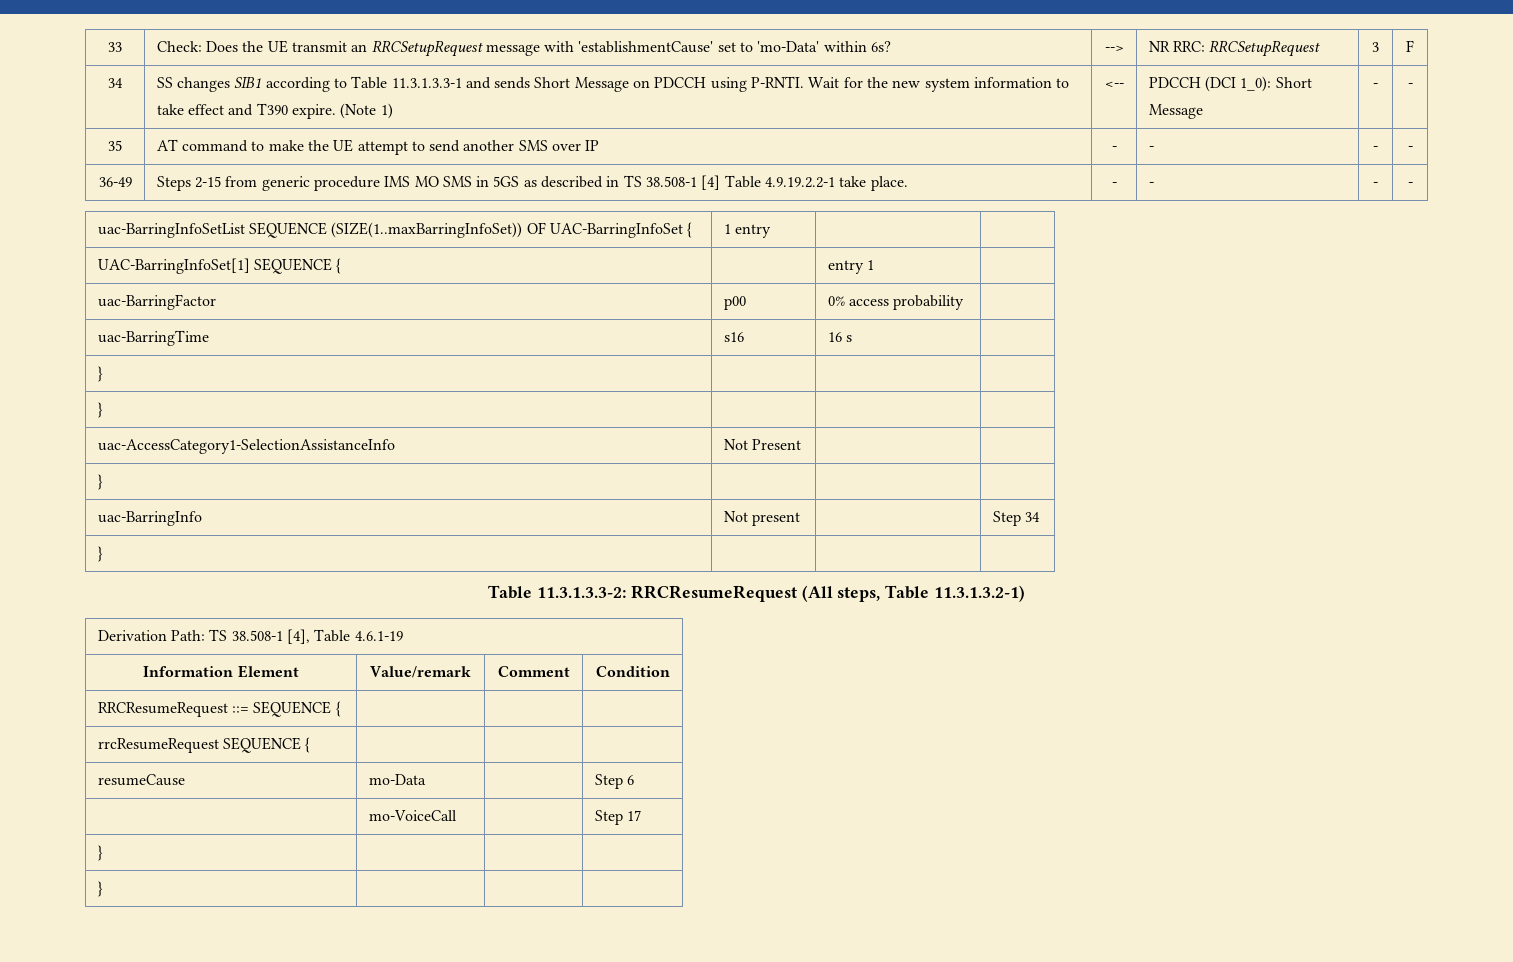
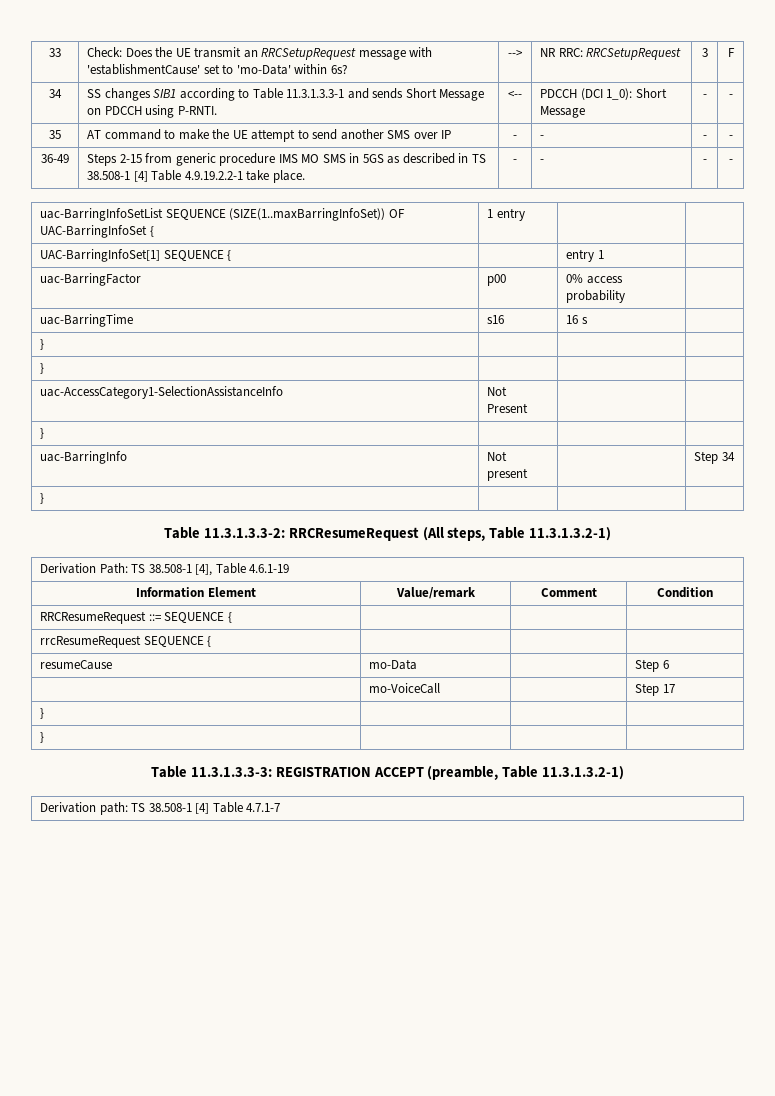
- 34 | SS changes SIB1 according to Table 11.3.1.3.3-1 and sends Short Message on PDCCH using P-RNTI. Wait for the new system information to take effect and T390 expire. (Note 1) | <-- | PDCCH (DCI 1_0): Short Message | - | -
+ 34 | SS changes SIB1 according to Table 11.3.1.3.3-1 and sends Short Message on PDCCH using P-RNTI. | <-- | PDCCH (DCI 1_0): Short Message | - | -
+ Table 11.3.1.3.3-3: REGISTRATION ACCEPT (preamble, Table 11.3.1.3.2-1)
+ Derivation path: TS 38.508-1 [4] Table 4.7.1-7

